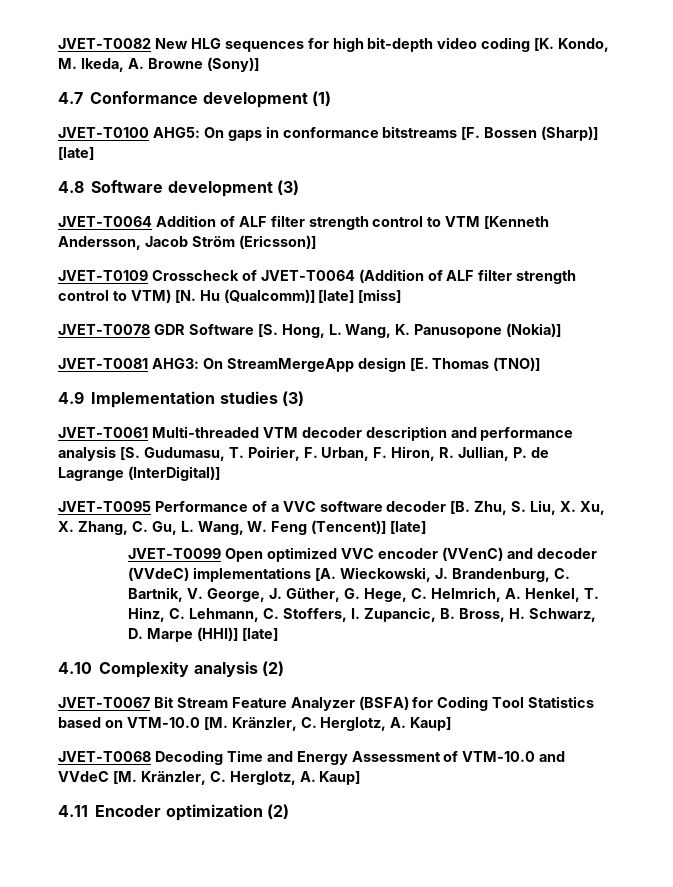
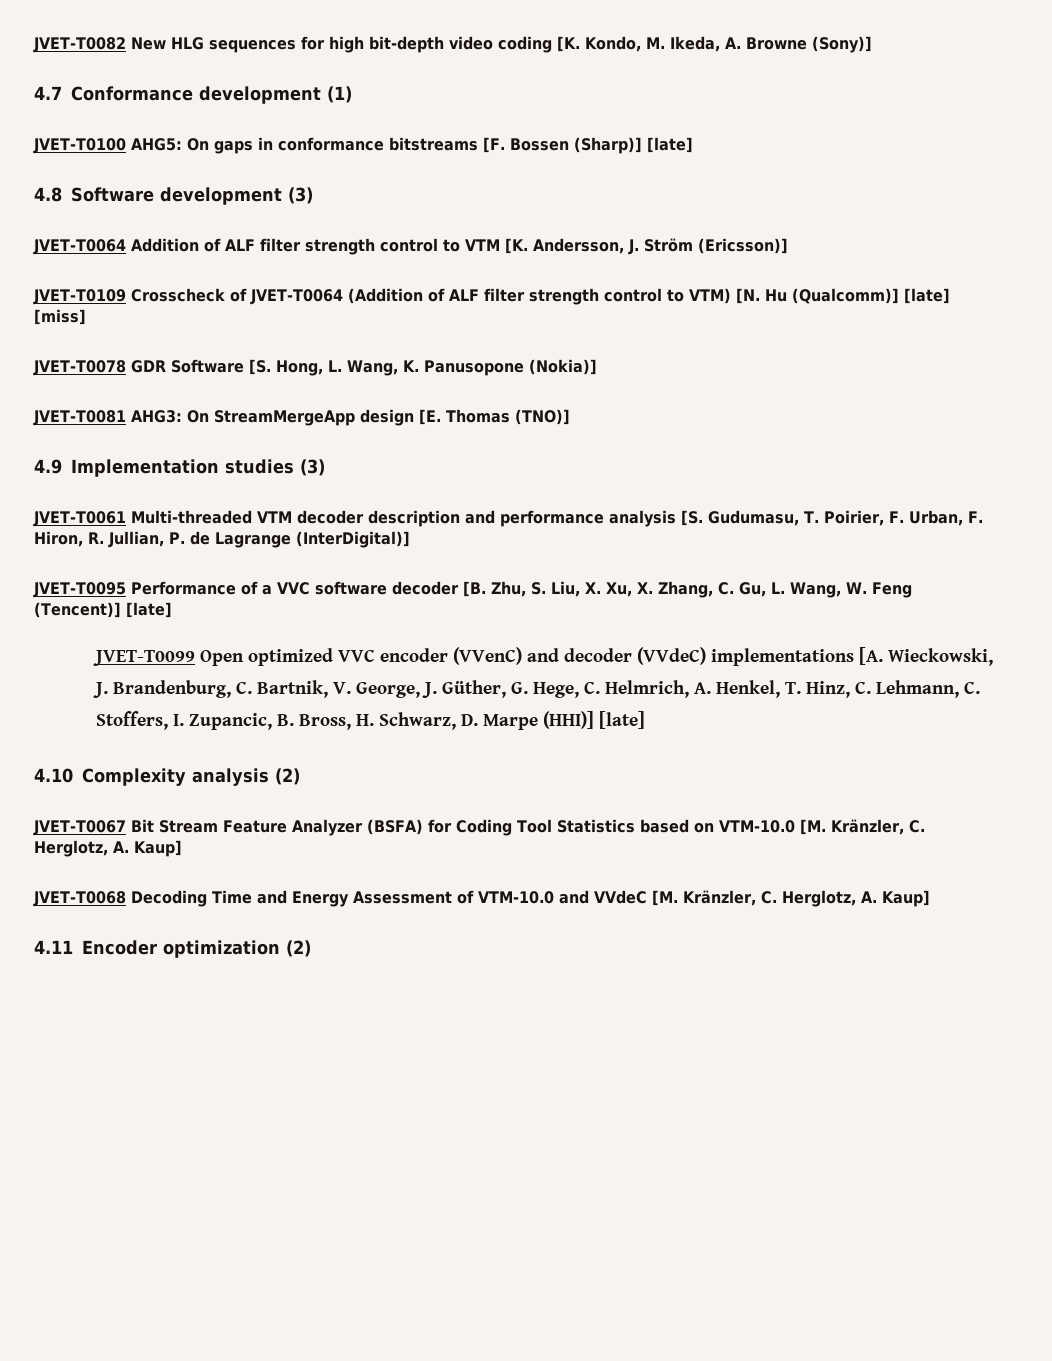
- JVET-T0064 Addition of ALF filter strength control to VTM [Kenneth Andersson, Jacob Ström (Ericsson)]
+ JVET-T0064 Addition of ALF filter strength control to VTM [K. Andersson, J. Ström (Ericsson)]

